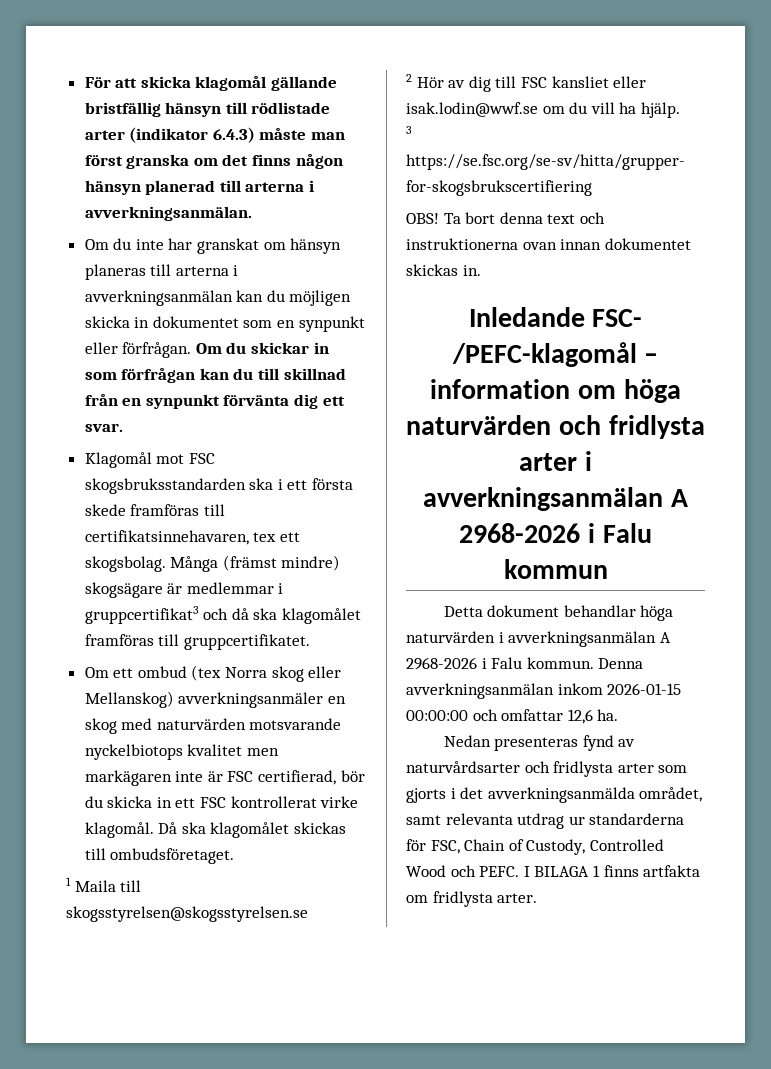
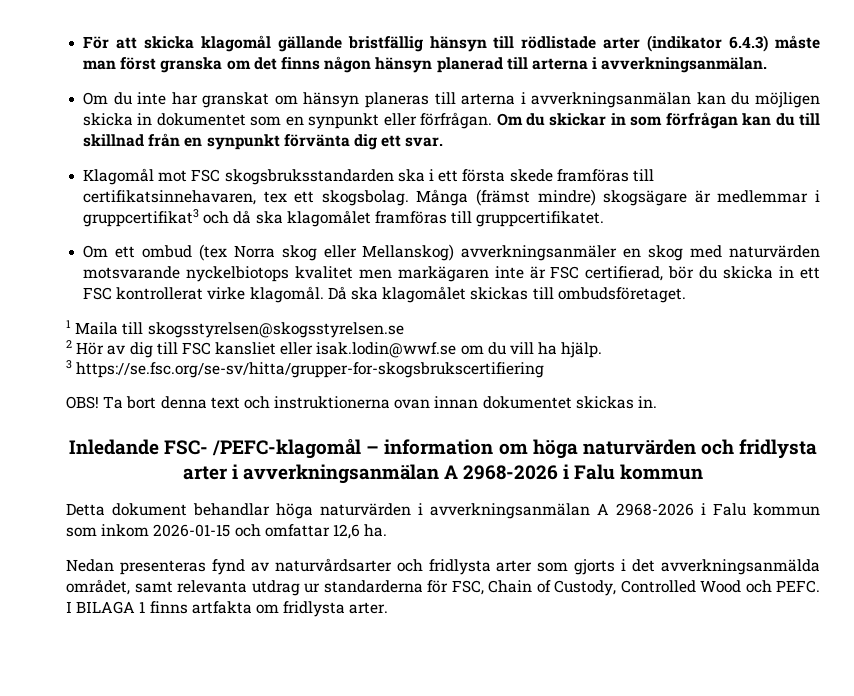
- Detta dokument behandlar höga naturvärden i avverkningsanmälan A 2968-2026 i Falu kommun. Denna avverkningsanmälan inkom 2026-01-15 00:00:00 och omfattar 12,6 ha.
+ Detta dokument behandlar höga naturvärden i avverkningsanmälan A 2968-2026 i Falu kommun som inkom 2026-01-15 och omfattar 12,6 ha.

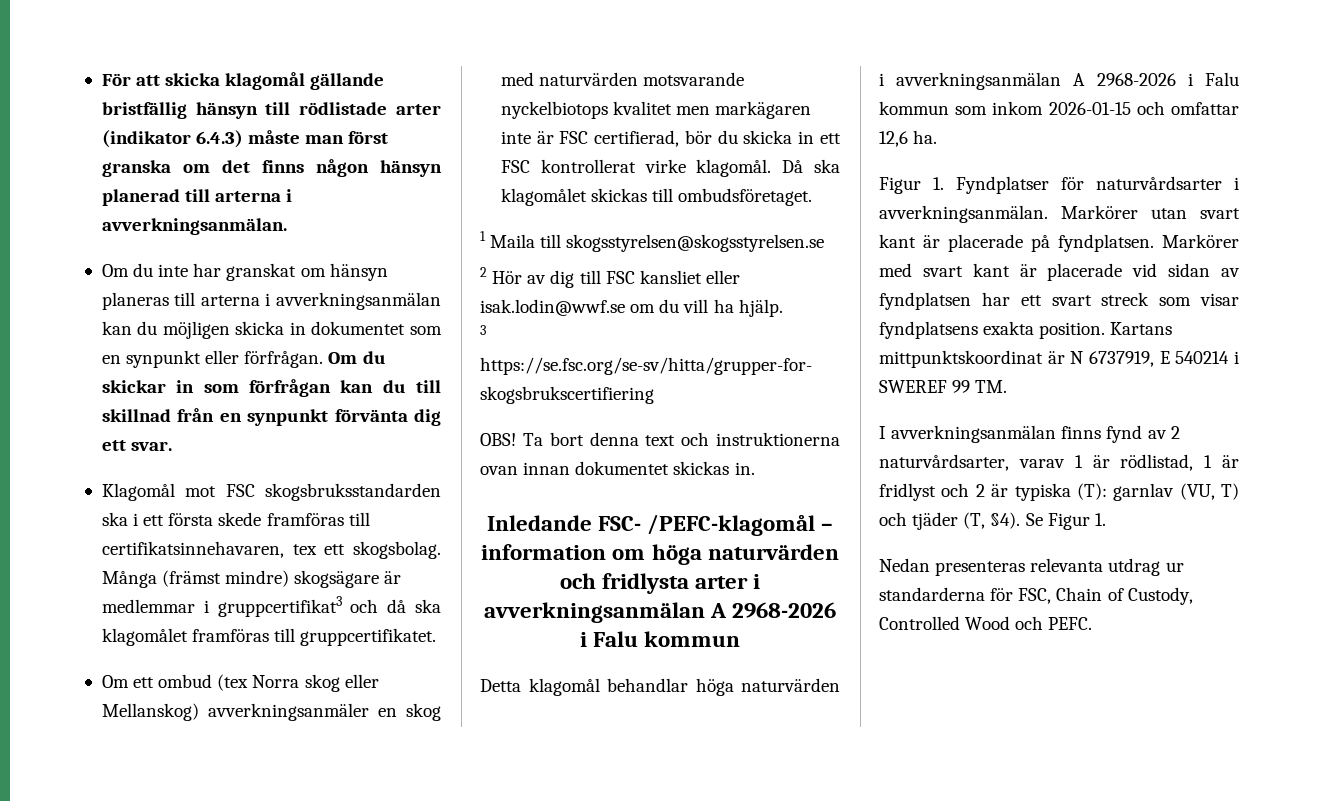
- Detta dokument behandlar höga naturvärden i avverkningsanmälan A 2968-2026 i Falu kommun som inkom 2026-01-15 och omfattar 12,6 ha.
+ Detta klagomål behandlar höga naturvärden i avverkningsanmälan A 2968-2026 i Falu kommun som inkom 2026-01-15 och omfattar 12,6 ha.
- Nedan presenteras fynd av naturvårdsarter och fridlysta arter som gjorts i det avverkningsanmälda området, samt relevanta utdrag ur standarderna för FSC, Chain of Custody, Controlled Wood och PEFC. I BILAGA 1 finns artfakta om fridlysta arter.
+ Figur 1. Fyndplatser för naturvårdsarter i avverkningsanmälan. Markörer utan svart kant är placerade på fyndplatsen. Markörer med svart kant är placerade vid sidan av fyndplatsen har ett svart streck som visar fyndplatsens exakta position. Kartans mittpunktskoordinat är N 6737919, E 540214 i SWEREF 99 TM.
+ I avverkningsanmälan finns fynd av 2 naturvårdsarter, varav 1 är rödlistad, 1 är fridlyst och 2 är typiska (T): garnlav (VU, T) och tjäder (T, §4). Se Figur 1.
+ Nedan presenteras relevanta utdrag ur standarderna för FSC, Chain of Custody, Controlled Wood och PEFC.

